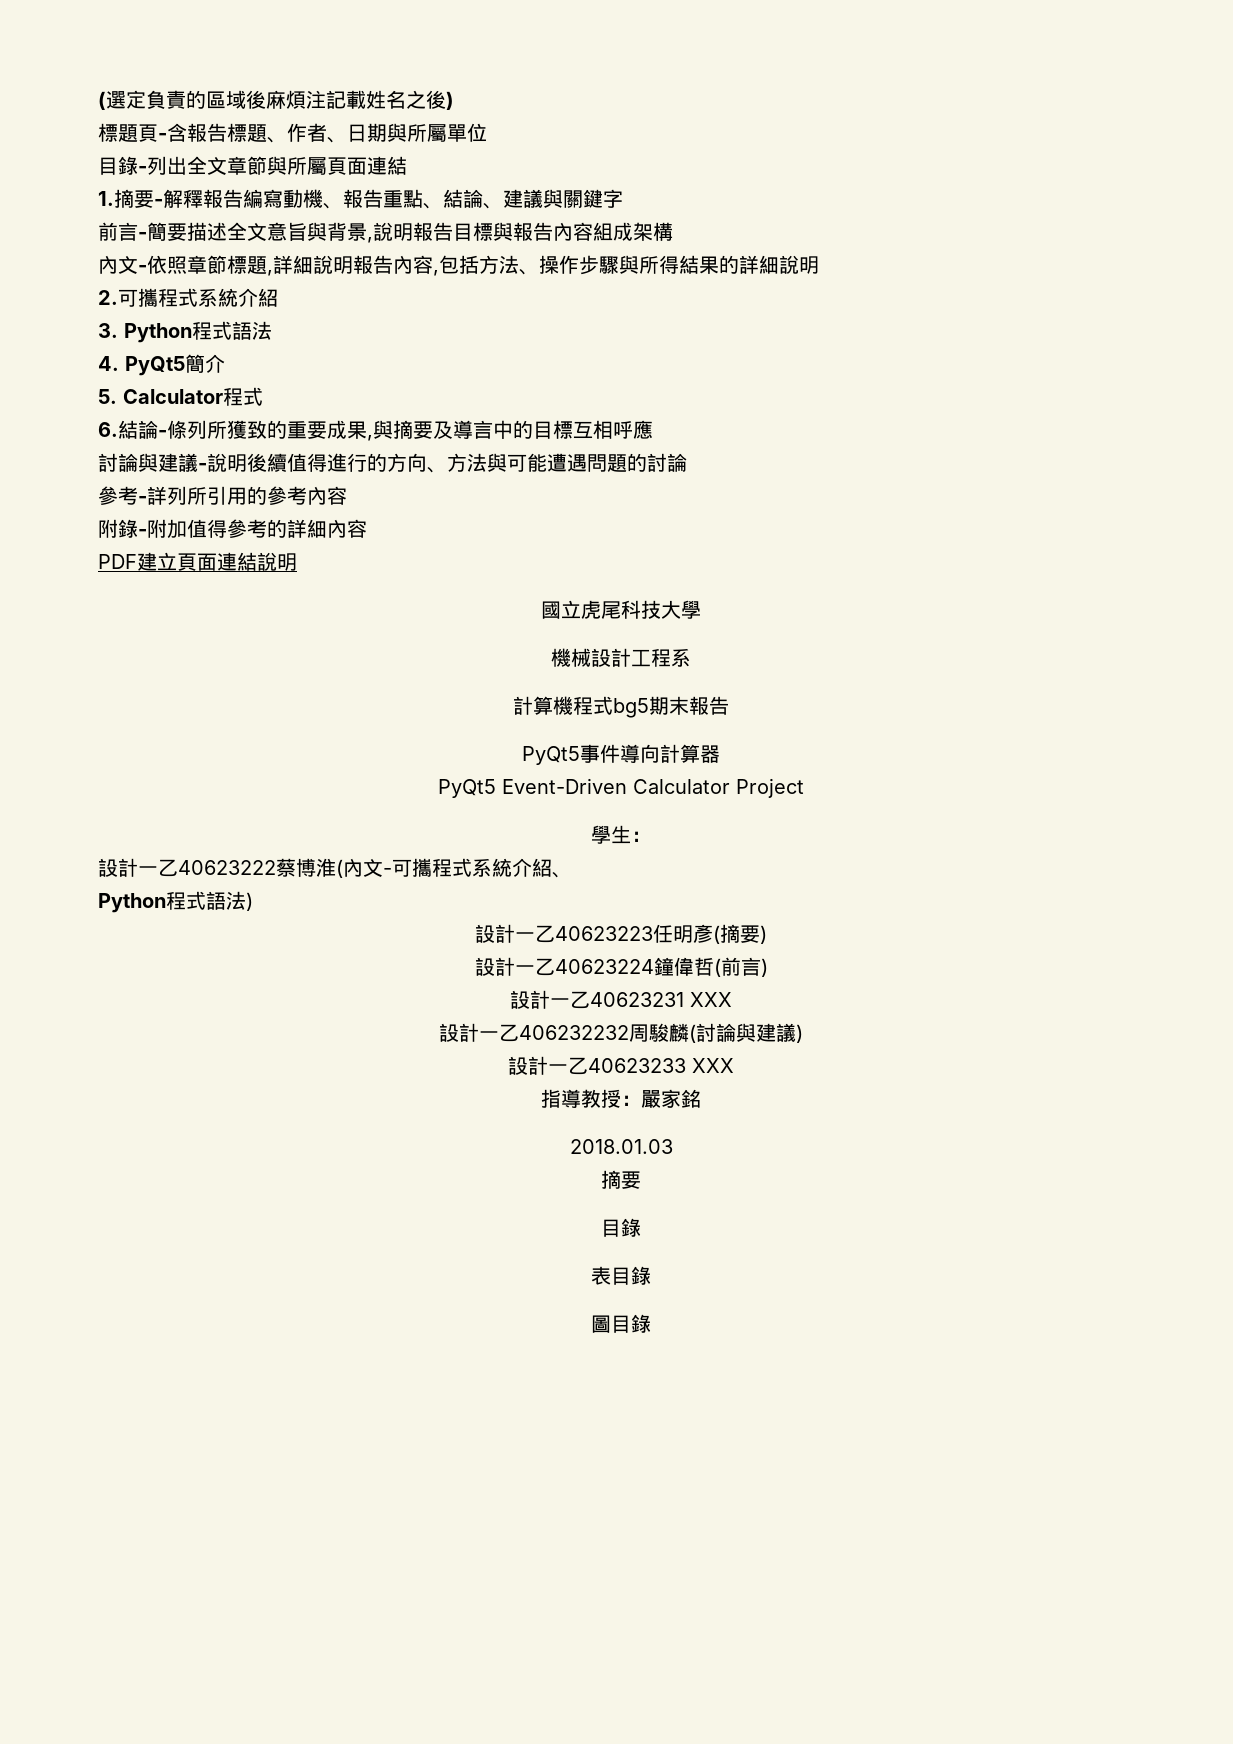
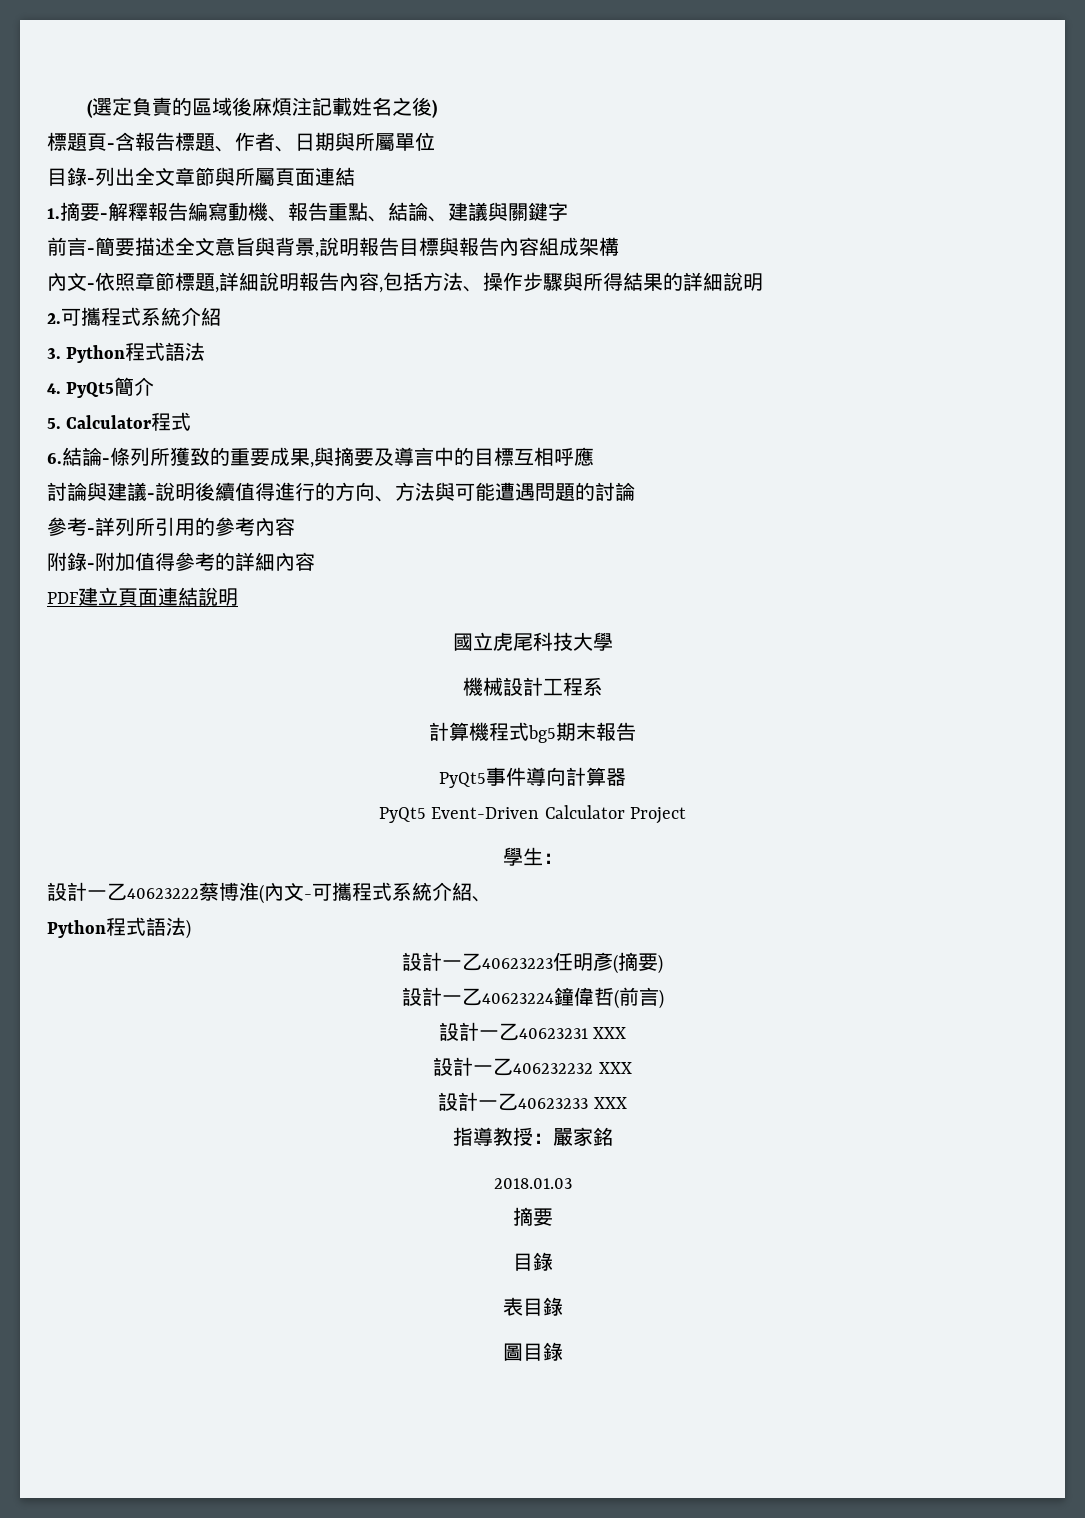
- 設計一乙406232232周駿麟(討論與建議)
+ 設計一乙406232232 XXX

